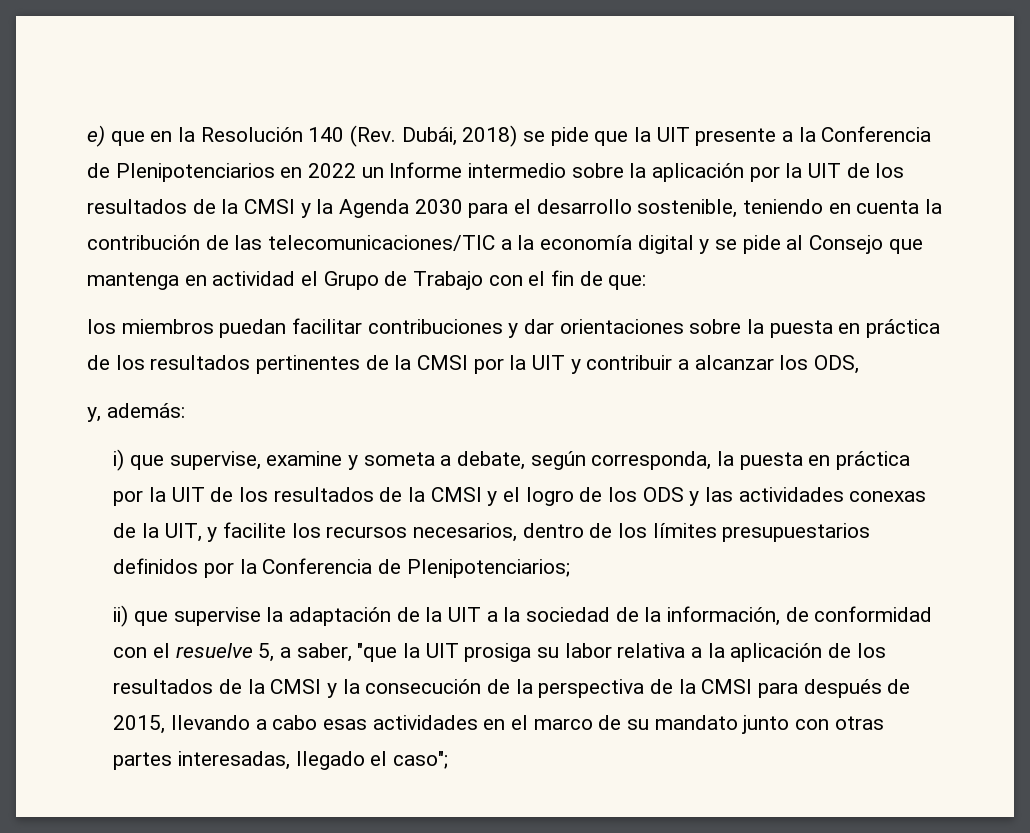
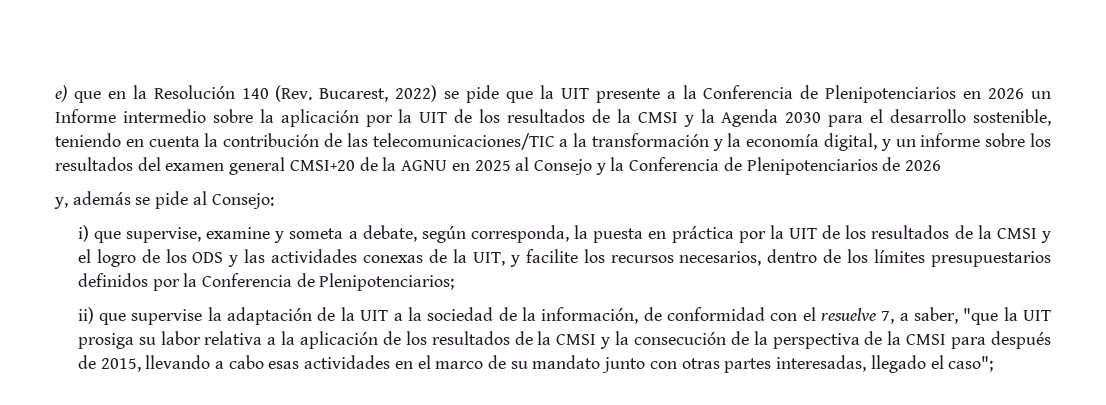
- e) que en la Resolución 140 (Rev. Dubái, 2018) se pide que la UIT presente a la Conferencia de Plenipotenciarios en 2022 un Informe intermedio sobre la aplicación por la UIT de los resultados de la CMSI y la Agenda 2030 para el desarrollo sostenible, teniendo en cuenta la contribución de las telecomunicaciones/TIC a la economía digital y se pide al Consejo que mantenga en actividad el Grupo de Trabajo con el fin de que:
- los miembros puedan facilitar contribuciones y dar orientaciones sobre la puesta en práctica de los resultados pertinentes de la CMSI por la UIT y contribuir a alcanzar los ODS,
- y, además:
+ e) que en la Resolución 140 (Rev. Bucarest, 2022) se pide que la UIT presente a la Conferencia de Plenipotenciarios en 2026 un Informe intermedio sobre la aplicación por la UIT de los resultados de la CMSI y la Agenda 2030 para el desarrollo sostenible, teniendo en cuenta la contribución de las telecomunicaciones/TIC a la transformación y la economía digital, y un informe sobre los resultados del examen general CMSI+20 de la AGNU en 2025 al Consejo y la Conferencia de Plenipotenciarios de 2026
+ y, además se pide al Consejo:
- ii) que supervise la adaptación de la UIT a la sociedad de la información, de conformidad con el resuelve 5, a saber, "que la UIT prosiga su labor relativa a la aplicación de los resultados de la CMSI y la consecución de la perspectiva de la CMSI para después de 2015, llevando a cabo esas actividades en el marco de su mandato junto con otras partes interesadas, llegado el caso";
+ ii) que supervise la adaptación de la UIT a la sociedad de la información, de conformidad con el resuelve 7, a saber, "que la UIT prosiga su labor relativa a la aplicación de los resultados de la CMSI y la consecución de la perspectiva de la CMSI para después de 2015, llevando a cabo esas actividades en el marco de su mandato junto con otras partes interesadas, llegado el caso";

